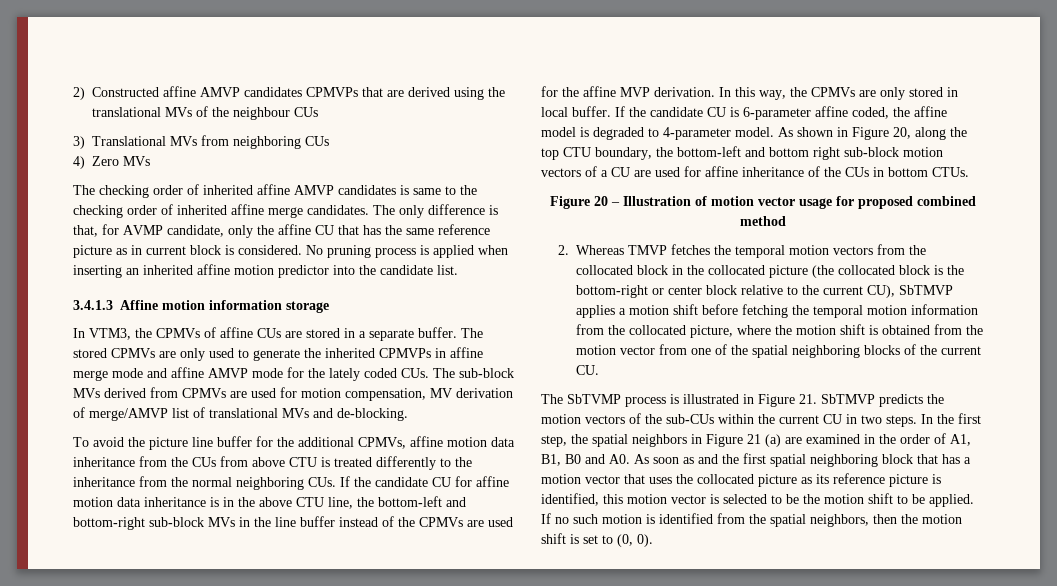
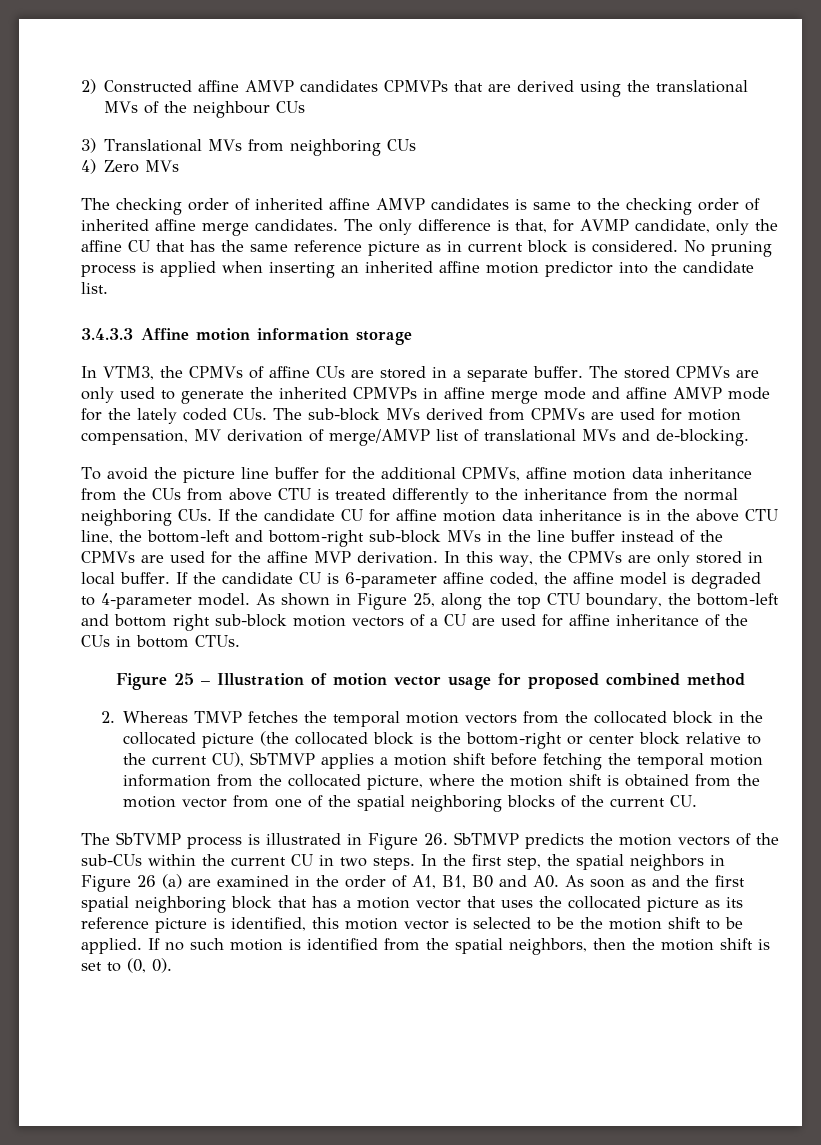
- 3.4.1.3 Affine motion information storage
+ 3.4.3.3 Affine motion information storage
- As shown in Figure 20, along the top CTU boundary, the bottom-left and bottom right sub-block motion vectors of a CU are used for affine inheritance of the CUs in bottom CTUs.
+ As shown in Figure 25, along the top CTU boundary, the bottom-left and bottom right sub-block motion vectors of a CU are used for affine inheritance of the CUs in bottom CTUs.
- Figure 20 – Illustration of motion vector usage for proposed combined method
+ Figure 25 – Illustration of motion vector usage for proposed combined method
- The SbTVMP process is illustrated in Figure 21. SbTMVP predicts the motion vectors of the sub-CUs within the current CU in two steps.
+ The SbTVMP process is illustrated in Figure 26. SbTMVP predicts the motion vectors of the sub-CUs within the current CU in two steps.
- In the first step, the spatial neighbors in Figure 21 (a) are examined in the order of A1, B1, B0 and A0. As soon as and the first spatial neighboring block that has a motion vector that uses the collocated picture as its reference picture is identified, this motion vector is selected to be the motion shift to be applied.
+ In the first step, the spatial neighbors in Figure 26 (a) are examined in the order of A1, B1, B0 and A0. As soon as and the first spatial neighboring block that has a motion vector that uses the collocated picture as its reference picture is identified, this motion vector is selected to be the motion shift to be applied.

